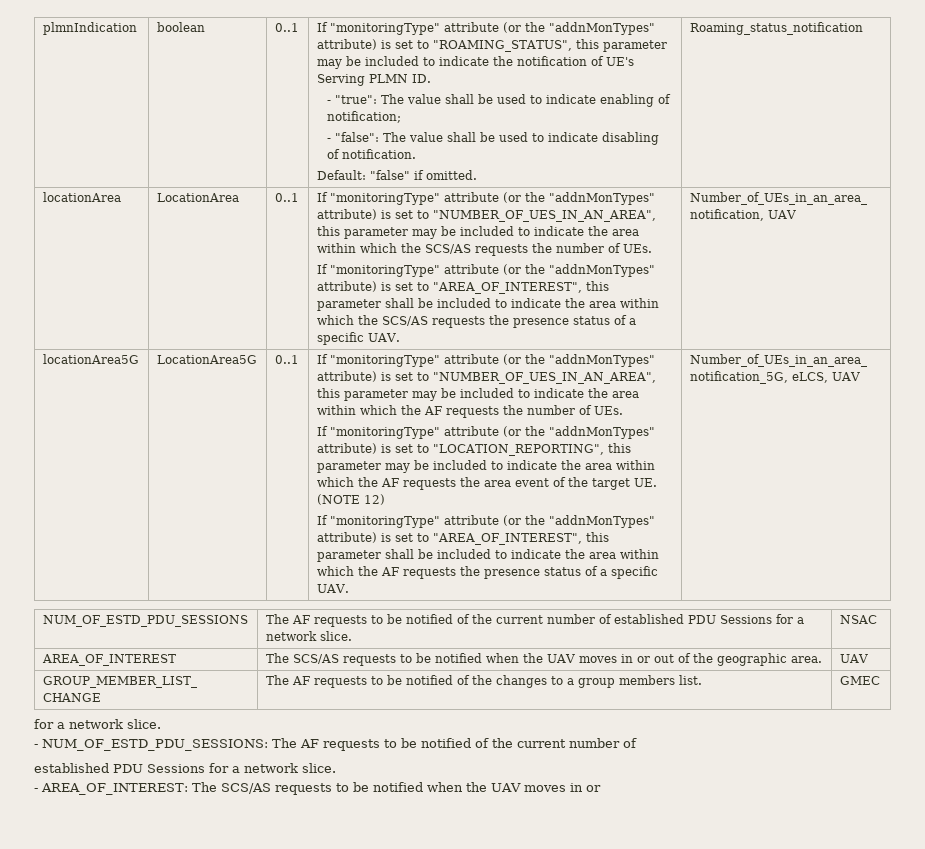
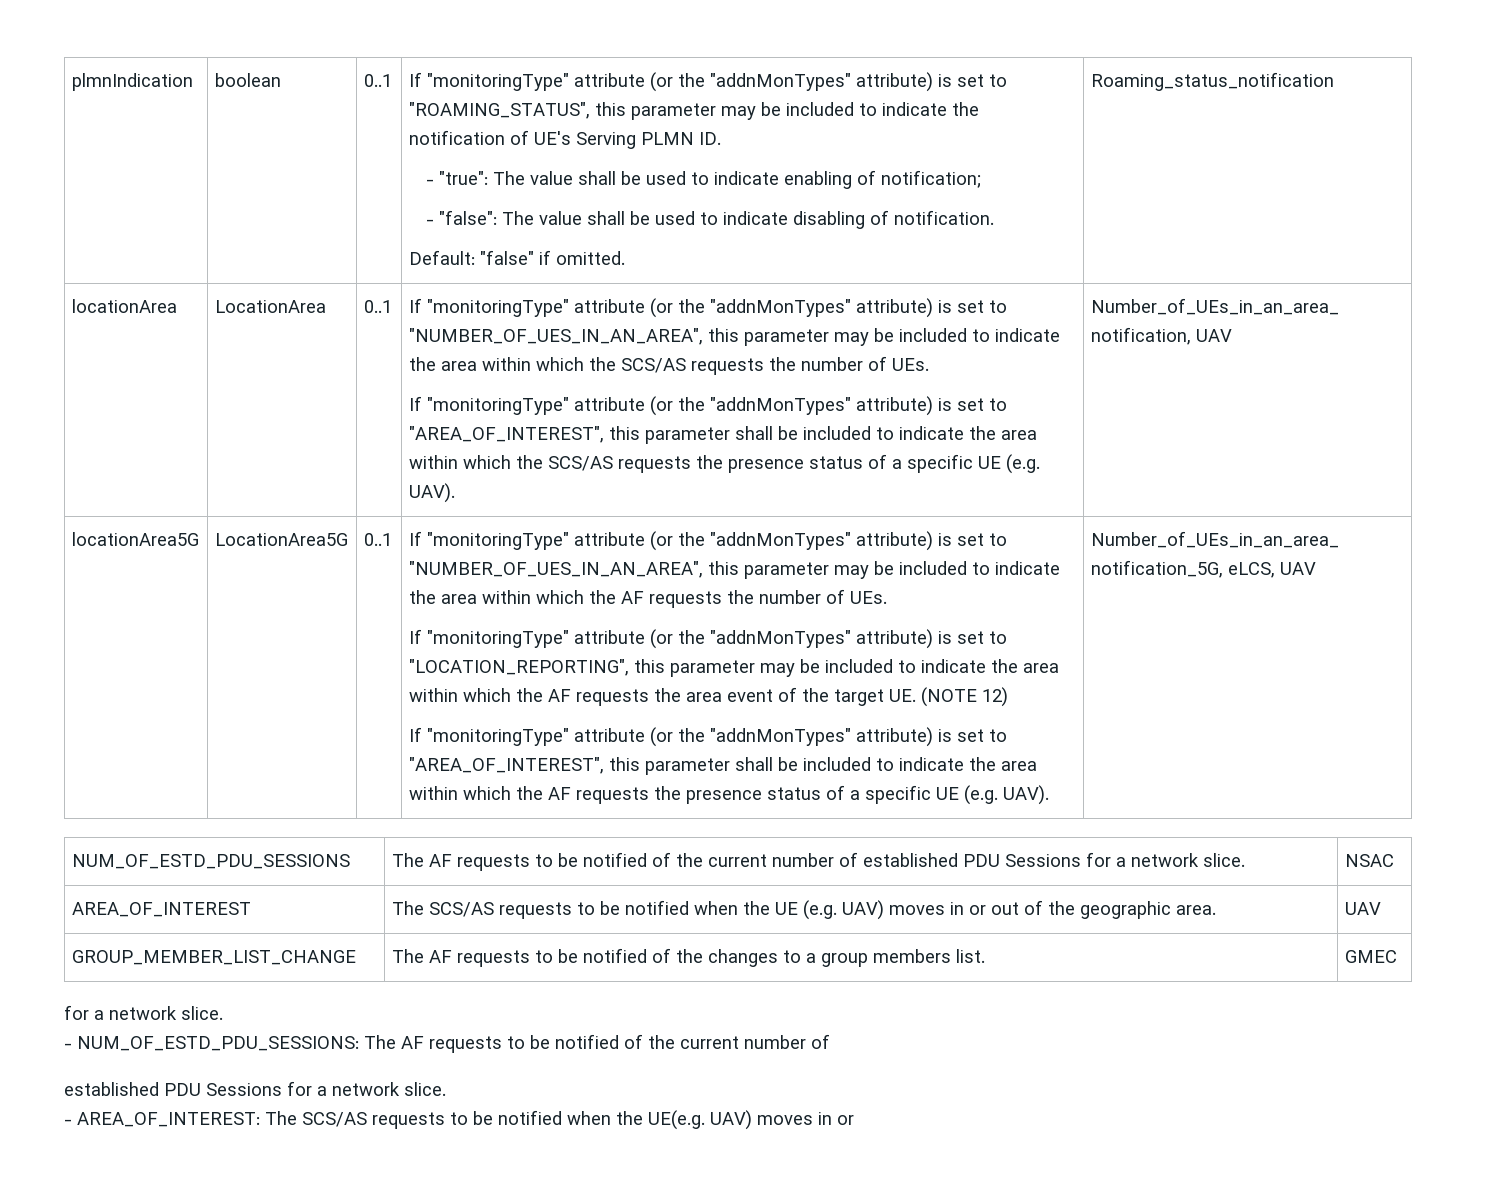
- If "monitoringType" attribute (or the "addnMonTypes" attribute) is set to "AREA_OF_INTEREST", this parameter shall be included to indicate the area within which the SCS/AS requests the presence status of a specific UAV.
+ If "monitoringType" attribute (or the "addnMonTypes" attribute) is set to "AREA_OF_INTEREST", this parameter shall be included to indicate the area within which the SCS/AS requests the presence status of a specific UE (e.g. UAV).
- If "monitoringType" attribute (or the "addnMonTypes" attribute) is set to "AREA_OF_INTEREST", this parameter shall be included to indicate the area within which the AF requests the presence status of a specific UAV.
+ If "monitoringType" attribute (or the "addnMonTypes" attribute) is set to "AREA_OF_INTEREST", this parameter shall be included to indicate the area within which the AF requests the presence status of a specific UE (e.g. UAV).
- AREA_OF_INTEREST | The SCS/AS requests to be notified when the UAV moves in or out of the geographic area. | UAV
+ AREA_OF_INTEREST | The SCS/AS requests to be notified when the UE (e.g. UAV) moves in or out of the geographic area. | UAV
- - AREA_OF_INTEREST: The SCS/AS requests to be notified when the UAV moves in or
+ - AREA_OF_INTEREST: The SCS/AS requests to be notified when the UE(e.g. UAV) moves in or

